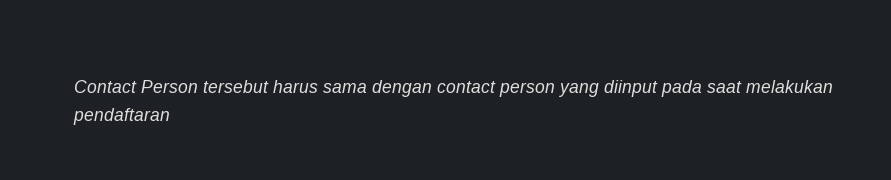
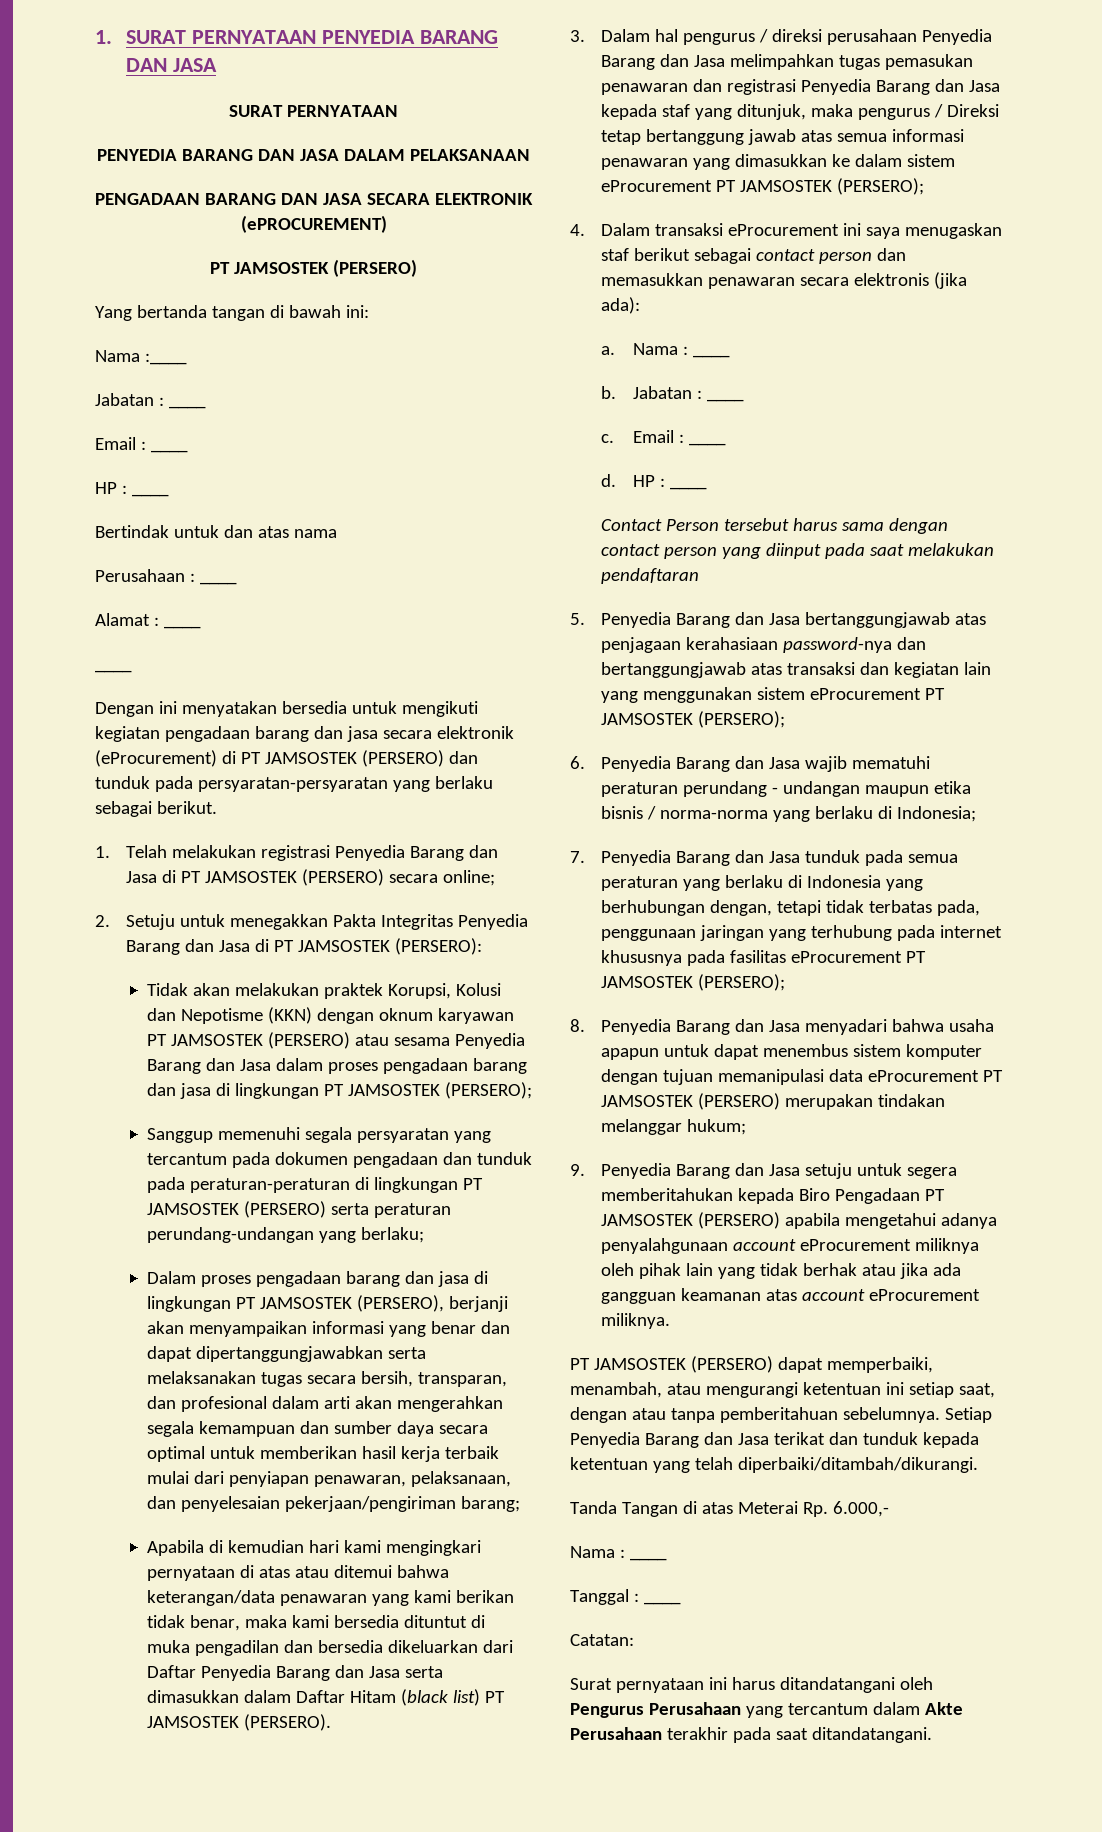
+ 1. SURAT PERNYATAAN PENYEDIA BARANG DAN JASA
+ SURAT PERNYATAAN
+ PENYEDIA BARANG DAN JASA DALAM PELAKSANAAN
+ PENGADAAN BARANG DAN JASA SECARA ELEKTRONIK (ePROCUREMENT)
+ PT JAMSOSTEK (PERSERO)
+ Yang bertanda tangan di bawah ini:
+ Nama :____
+ Jabatan : ____
+ Email : ____
+ HP : ____
+ Bertindak untuk dan atas nama
+ Perusahaan : ____
+ Alamat : ____
+ ____
+ Dengan ini menyatakan bersedia untuk mengikuti kegiatan pengadaan barang dan jasa secara elektronik (eProcurement) di PT JAMSOSTEK (PERSERO) dan tunduk pada persyaratan-persyaratan yang berlaku sebagai berikut.
+ 1. Telah melakukan registrasi Penyedia Barang dan Jasa di PT JAMSOSTEK (PERSERO) secara online;
+ 2. Setuju untuk menegakkan Pakta Integritas Penyedia Barang dan Jasa di PT JAMSOSTEK (PERSERO):
+ Tidak akan melakukan praktek Korupsi, Kolusi dan Nepotisme (KKN) dengan oknum karyawan PT JAMSOSTEK (PERSERO) atau sesama Penyedia Barang dan Jasa dalam proses pengadaan barang dan jasa di lingkungan PT JAMSOSTEK (PERSERO);
+ Sanggup memenuhi segala persyaratan yang tercantum pada dokumen pengadaan dan tunduk pada peraturan-peraturan di lingkungan PT JAMSOSTEK (PERSERO) serta peraturan perundang-undangan yang berlaku;
+ Dalam proses pengadaan barang dan jasa di lingkungan PT JAMSOSTEK (PERSERO), berjanji akan menyampaikan informasi yang benar dan dapat dipertanggungjawabkan serta melaksanakan tugas secara bersih, transparan, dan profesional dalam arti akan mengerahkan segala kemampuan dan sumber daya secara optimal untuk memberikan hasil kerja terbaik mulai dari penyiapan penawaran, pelaksanaan, dan penyelesaian pekerjaan/pengiriman barang;
+ Apabila di kemudian hari kami mengingkari pernyataan di atas atau ditemui bahwa keterangan/data penawaran yang kami berikan tidak benar, maka kami bersedia dituntut di muka pengadilan dan bersedia dikeluarkan dari Daftar Penyedia Barang dan Jasa serta dimasukkan dalam Daftar Hitam (black list) PT JAMSOSTEK (PERSERO).
+ 3. Dalam hal pengurus / direksi perusahaan Penyedia Barang dan Jasa melimpahkan tugas pemasukan penawaran dan registrasi Penyedia Barang dan Jasa kepada staf yang ditunjuk, maka pengurus / Direksi tetap bertanggung jawab atas semua informasi penawaran yang dimasukkan ke dalam sistem eProcurement PT JAMSOSTEK (PERSERO);
+ 4. Dalam transaksi eProcurement ini saya menugaskan staf berikut sebagai contact person dan memasukkan penawaran secara elektronis (jika ada):
+ a. Nama : ____
+ b. Jabatan : ____
+ c. Email : ____
+ d. HP : ____
+ 5. Penyedia Barang dan Jasa bertanggungjawab atas penjagaan kerahasiaan password-nya dan bertanggungjawab atas transaksi dan kegiatan lain yang menggunakan sistem eProcurement PT JAMSOSTEK (PERSERO);
+ 6. Penyedia Barang dan Jasa wajib mematuhi peraturan perundang - undangan maupun etika bisnis / norma-norma yang berlaku di Indonesia;
+ 7. Penyedia Barang dan Jasa tunduk pada semua peraturan yang berlaku di Indonesia yang berhubungan dengan, tetapi tidak terbatas pada, penggunaan jaringan yang terhubung pada internet khususnya pada fasilitas eProcurement PT JAMSOSTEK (PERSERO);
+ 8. Penyedia Barang dan Jasa menyadari bahwa usaha apapun untuk dapat menembus sistem komputer dengan tujuan memanipulasi data eProcurement PT JAMSOSTEK (PERSERO) merupakan tindakan melanggar hukum;
+ 9. Penyedia Barang dan Jasa setuju untuk segera memberitahukan kepada Biro Pengadaan PT JAMSOSTEK (PERSERO) apabila mengetahui adanya penyalahgunaan account eProcurement miliknya oleh pihak lain yang tidak berhak atau jika ada gangguan keamanan atas account eProcurement miliknya.
+ PT JAMSOSTEK (PERSERO) dapat memperbaiki, menambah, atau mengurangi ketentuan ini setiap saat, dengan atau tanpa pemberitahuan sebelumnya. Setiap Penyedia Barang dan Jasa terikat dan tunduk kepada ketentuan yang telah diperbaiki/ditambah/dikurangi.
+ Tanda Tangan di atas Meterai Rp. 6.000,-
+ Nama : ____
+ Tanggal : ____
+ Catatan:
+ Surat pernyataan ini harus ditandatangani oleh Pengurus Perusahaan yang tercantum dalam Akte Perusahaan terakhir pada saat ditandatangani.

